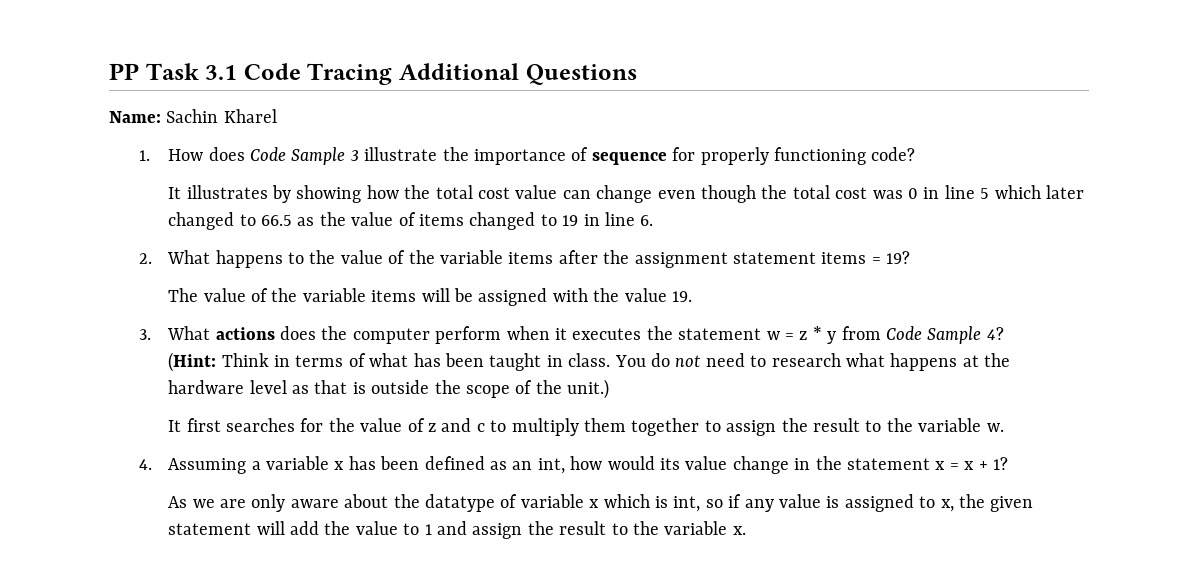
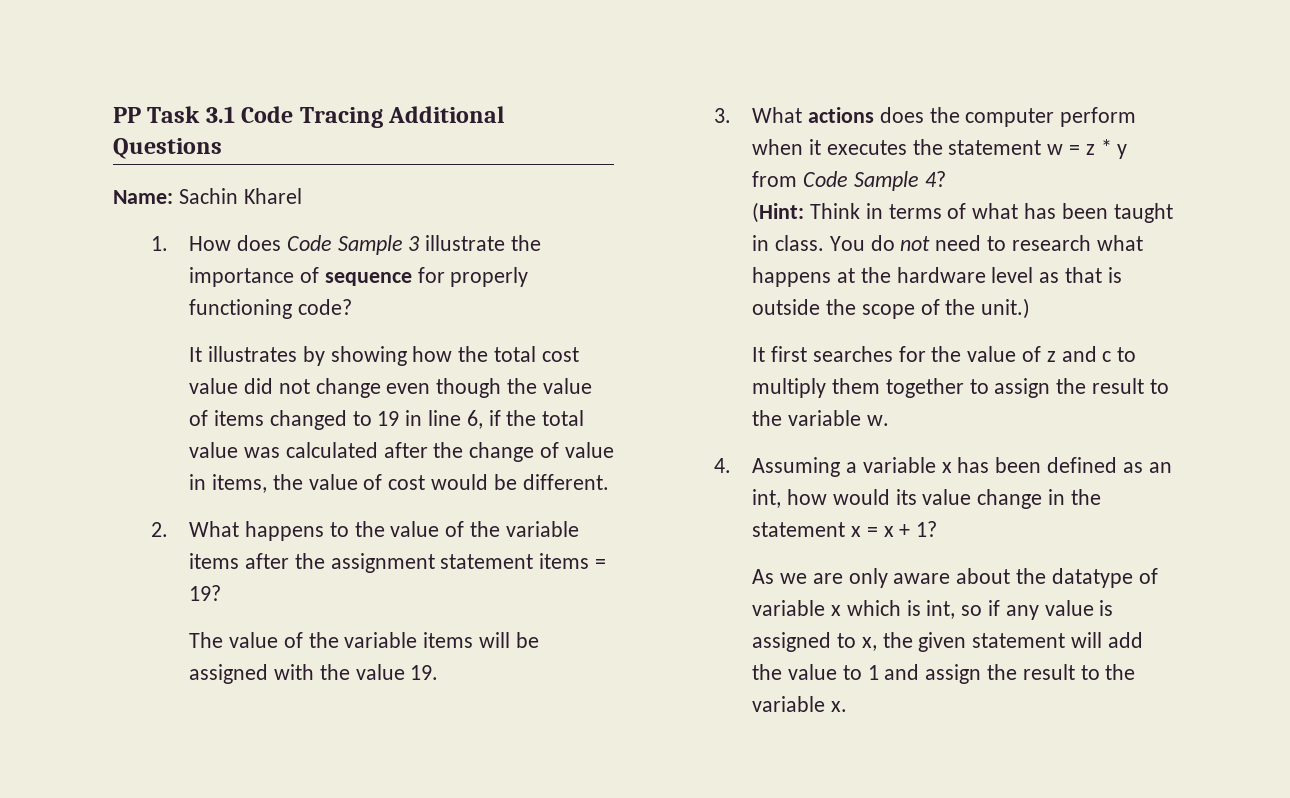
- It illustrates by showing how the total cost value can change even though the total cost was 0 in line 5 which later changed to 66.5 as the value of items changed to 19 in line 6.
+ It illustrates by showing how the total cost value did not change even though the value of items changed to 19 in line 6, if the total value was calculated after the change of value in items, the value of cost would be different.

